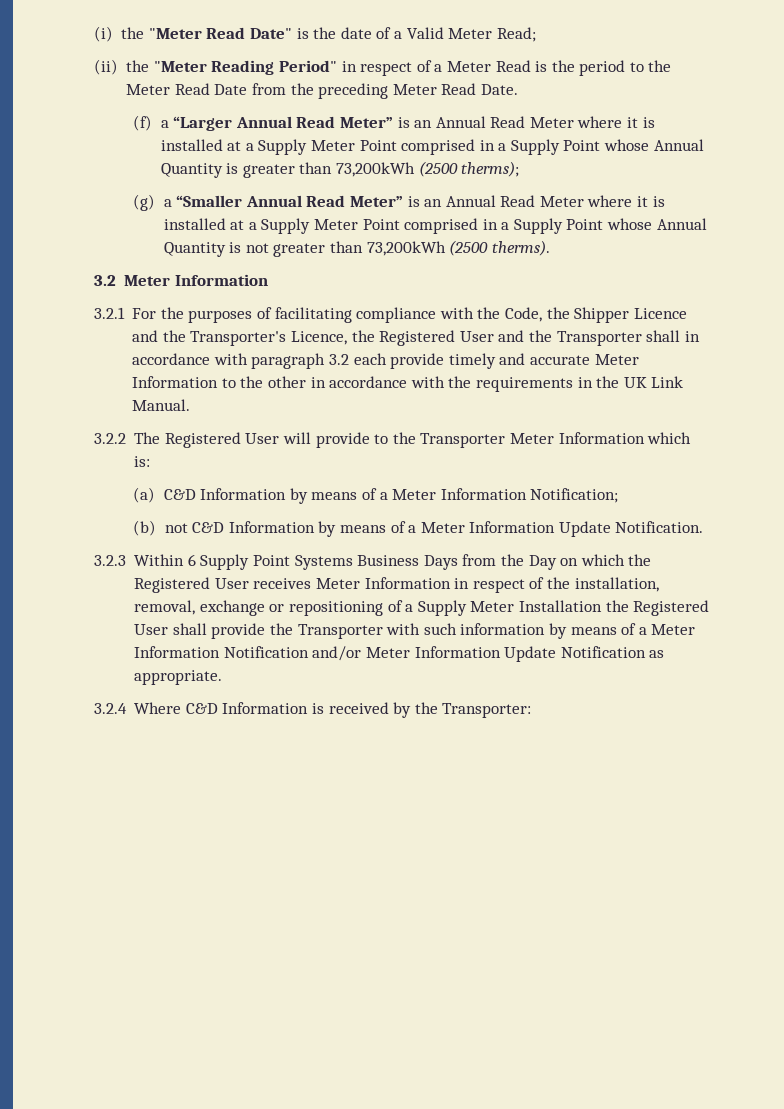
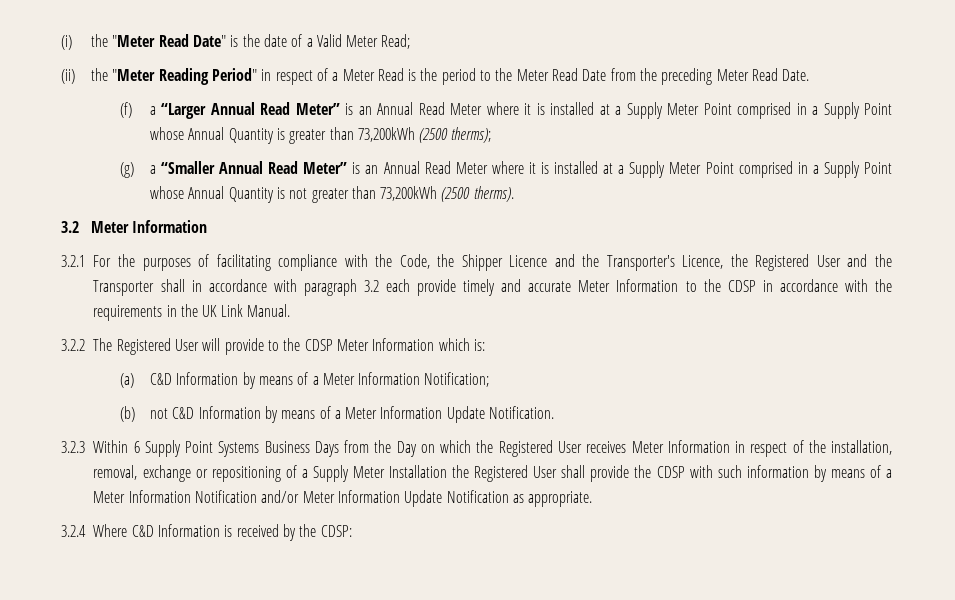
- 3.2.1 For the purposes of facilitating compliance with the Code, the Shipper Licence and the Transporter's Licence, the Registered User and the Transporter shall in accordance with paragraph 3.2 each provide timely and accurate Meter Information to the other in accordance with the requirements in the UK Link Manual.
+ 3.2.1 For the purposes of facilitating compliance with the Code, the Shipper Licence and the Transporter's Licence, the Registered User and the Transporter shall in accordance with paragraph 3.2 each provide timely and accurate Meter Information to the CDSP in accordance with the requirements in the UK Link Manual.
- 3.2.2 The Registered User will provide to the Transporter Meter Information which is:
+ 3.2.2 The Registered User will provide to the CDSP Meter Information which is:
- 3.2.3 Within 6 Supply Point Systems Business Days from the Day on which the Registered User receives Meter Information in respect of the installation, removal, exchange or repositioning of a Supply Meter Installation the Registered User shall provide the Transporter with such information by means of a Meter Information Notification and/or Meter Information Update Notification as appropriate.
+ 3.2.3 Within 6 Supply Point Systems Business Days from the Day on which the Registered User receives Meter Information in respect of the installation, removal, exchange or repositioning of a Supply Meter Installation the Registered User shall provide the CDSP with such information by means of a Meter Information Notification and/or Meter Information Update Notification as appropriate.
- 3.2.4 Where C&D Information is received by the Transporter:
+ 3.2.4 Where C&D Information is received by the CDSP:

